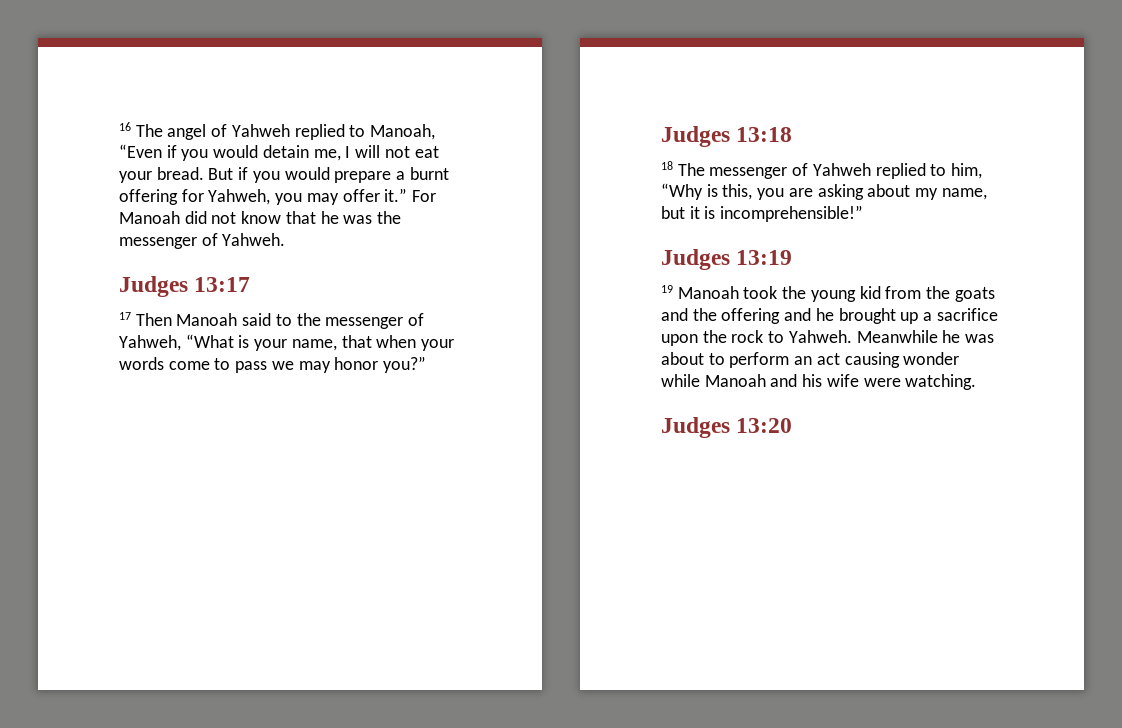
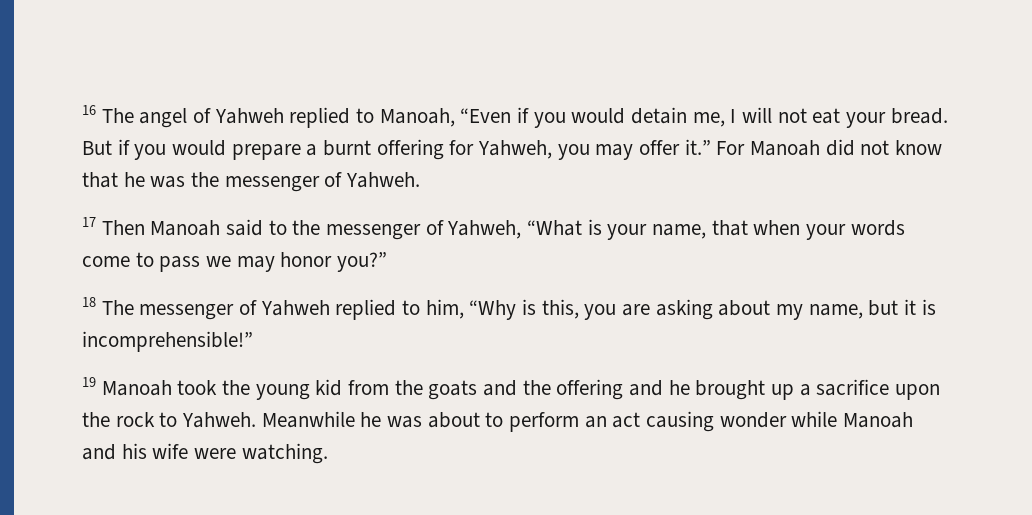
- Judges 13:17
- Judges 13:18
- Judges 13:19
- Judges 13:20

